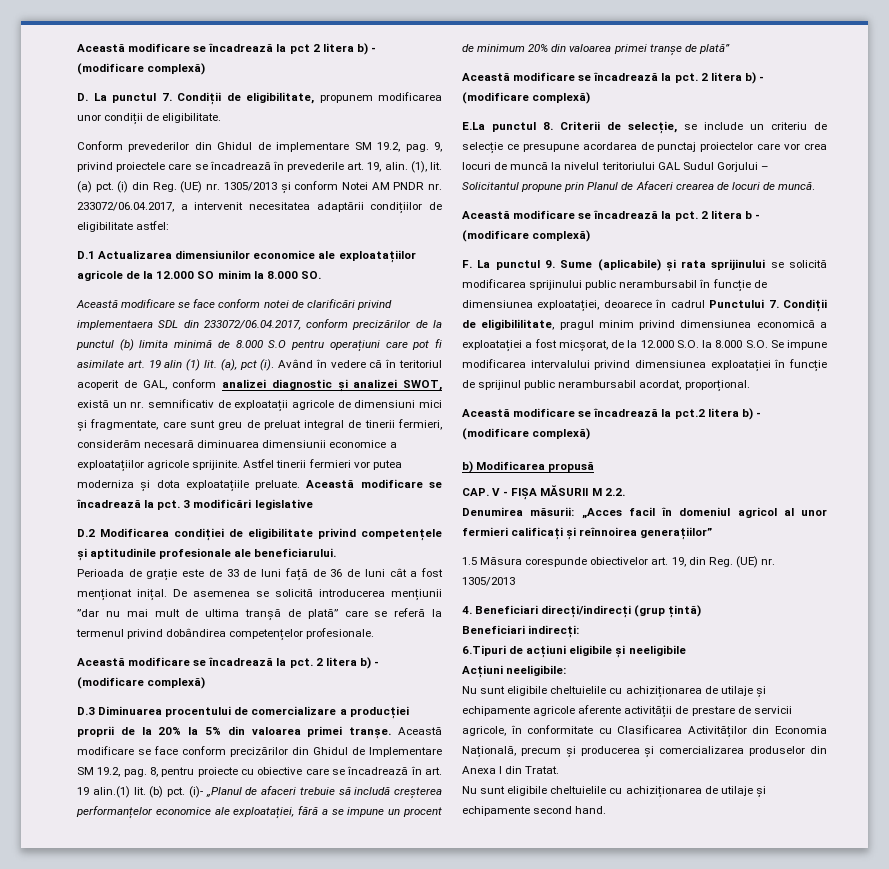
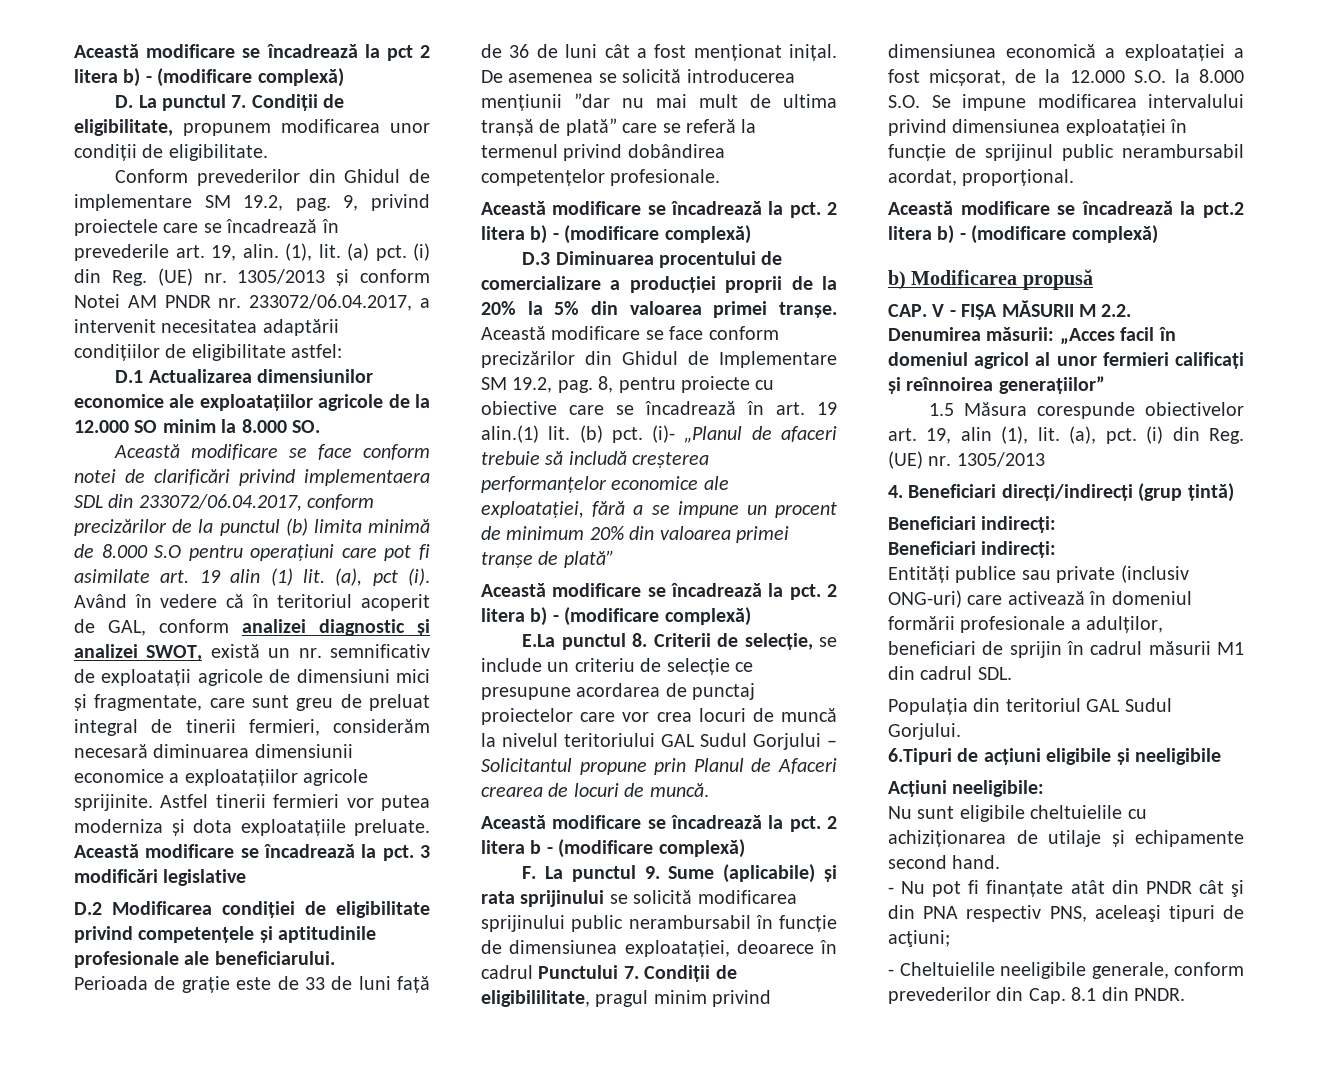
- 1.5 Măsura corespunde obiectivelor art. 19, din Reg. (UE) nr. 1305/2013
+ 1.5 Măsura corespunde obiectivelor art. 19, alin (1), lit. (a), pct. (i) din Reg. (UE) nr. 1305/2013
  4. Beneficiari direcți/indirecți (grup țintă)
  Beneficiari indirecți:
+ Beneficiari indirecți:
+ Entități publice sau private (inclusiv ONG-uri) care activează în domeniul formării profesionale a adulților, beneficiari de sprijin în cadrul măsurii M1 din cadrul SDL.
+ Populația din teritoriul GAL Sudul Gorjului.
- Nu sunt eligibile cheltuielile cu achiziționarea de utilaje și echipamente agricole aferente activității de prestare de servicii agricole, în conformitate cu Clasificarea Activităților din Economia Națională, precum și producerea și comercializarea produselor din Anexa I din Tratat.
+ - Nu pot fi finanțate atât din PNDR cât şi din PNA respectiv PNS, aceleaşi tipuri de acţiuni;
+ - Cheltuielile neeligibile generale, conform prevederilor din Cap. 8.1 din PNDR.

